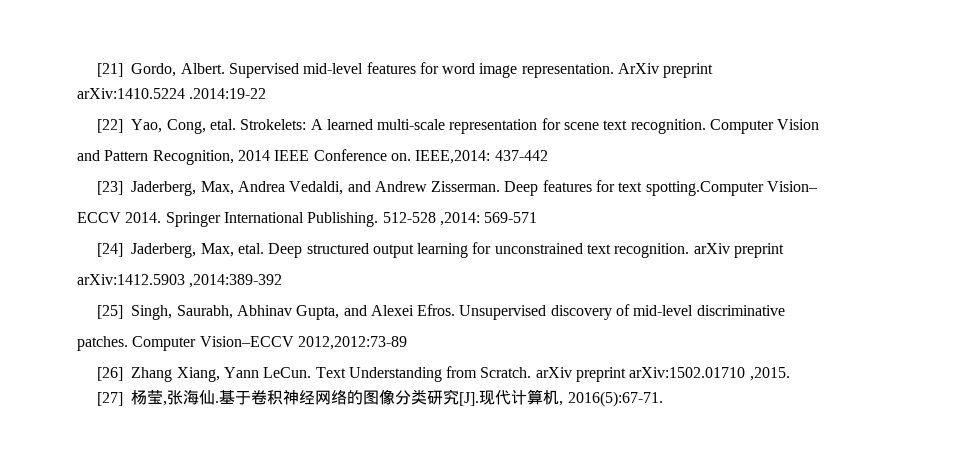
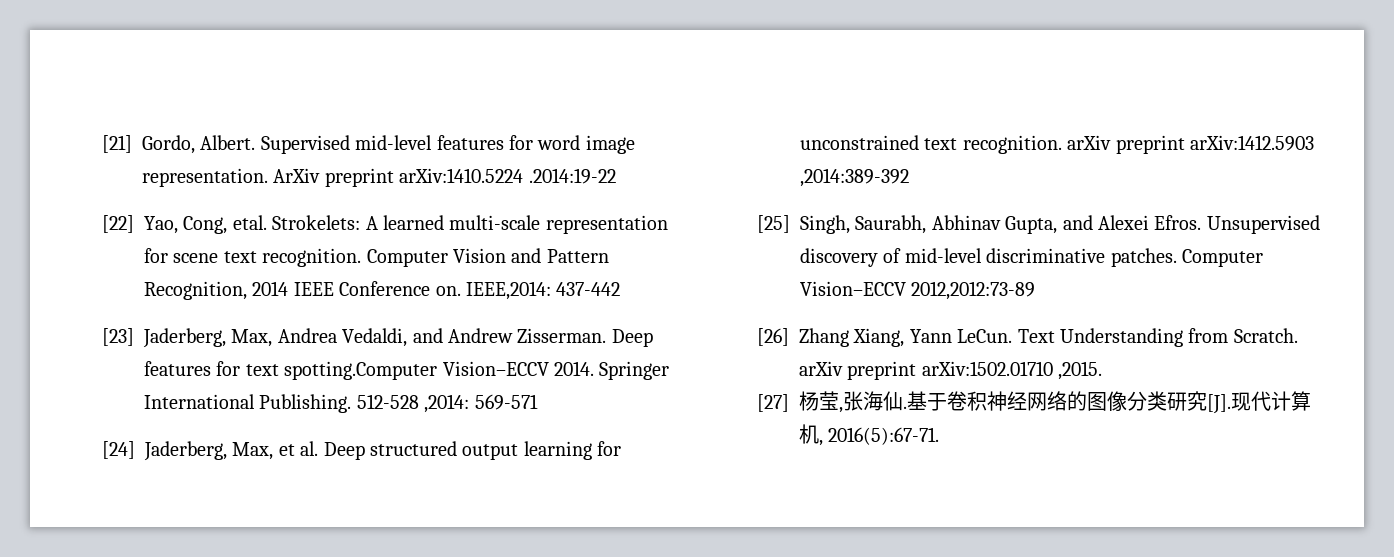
- ArXiv preprint
- arXiv:1410.5224 .2014:19-22
+ ArXiv preprint arXiv:1410.5224 .2014:19-22
- Computer Vision
- and Pattern Recognition, 2014 IEEE Conference on.
+ Computer Vision and Pattern Recognition, 2014 IEEE Conference on.
- Deep features for text spotting.Computer Vision–
- ECCV 2014.
+ Deep features for text spotting.Computer Vision–ECCV 2014.
- [24] Jaderberg, Max, etal. Deep structured output learning for unconstrained text recognition. arXiv preprint
- arXiv:1412.5903 ,2014:389-392
+ [24] Jaderberg, Max, et al. Deep structured output learning for unconstrained text recognition. arXiv preprint arXiv:1412.5903 ,2014:389-392
- Unsupervised discovery of mid-level discriminative
- patches.
+ Unsupervised discovery of mid-level discriminative patches.

